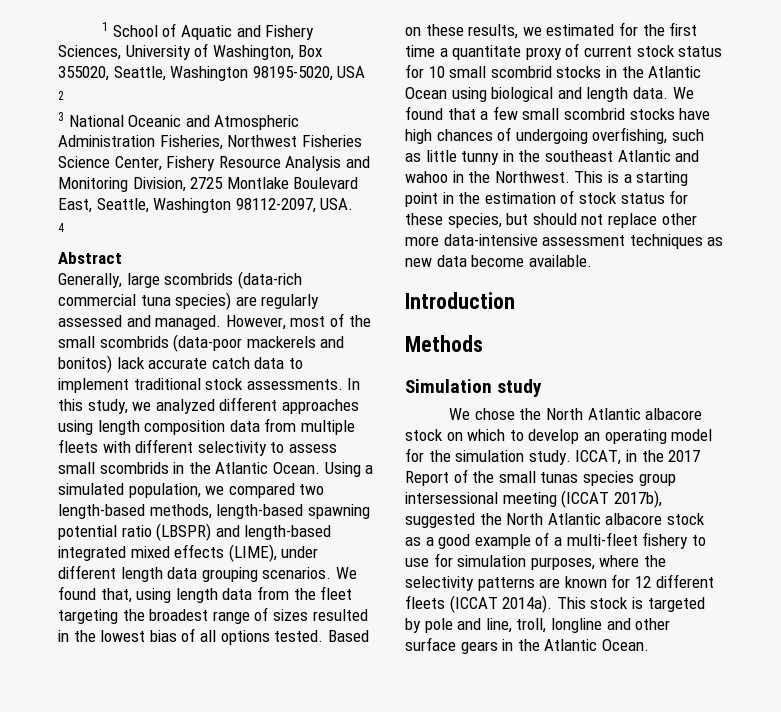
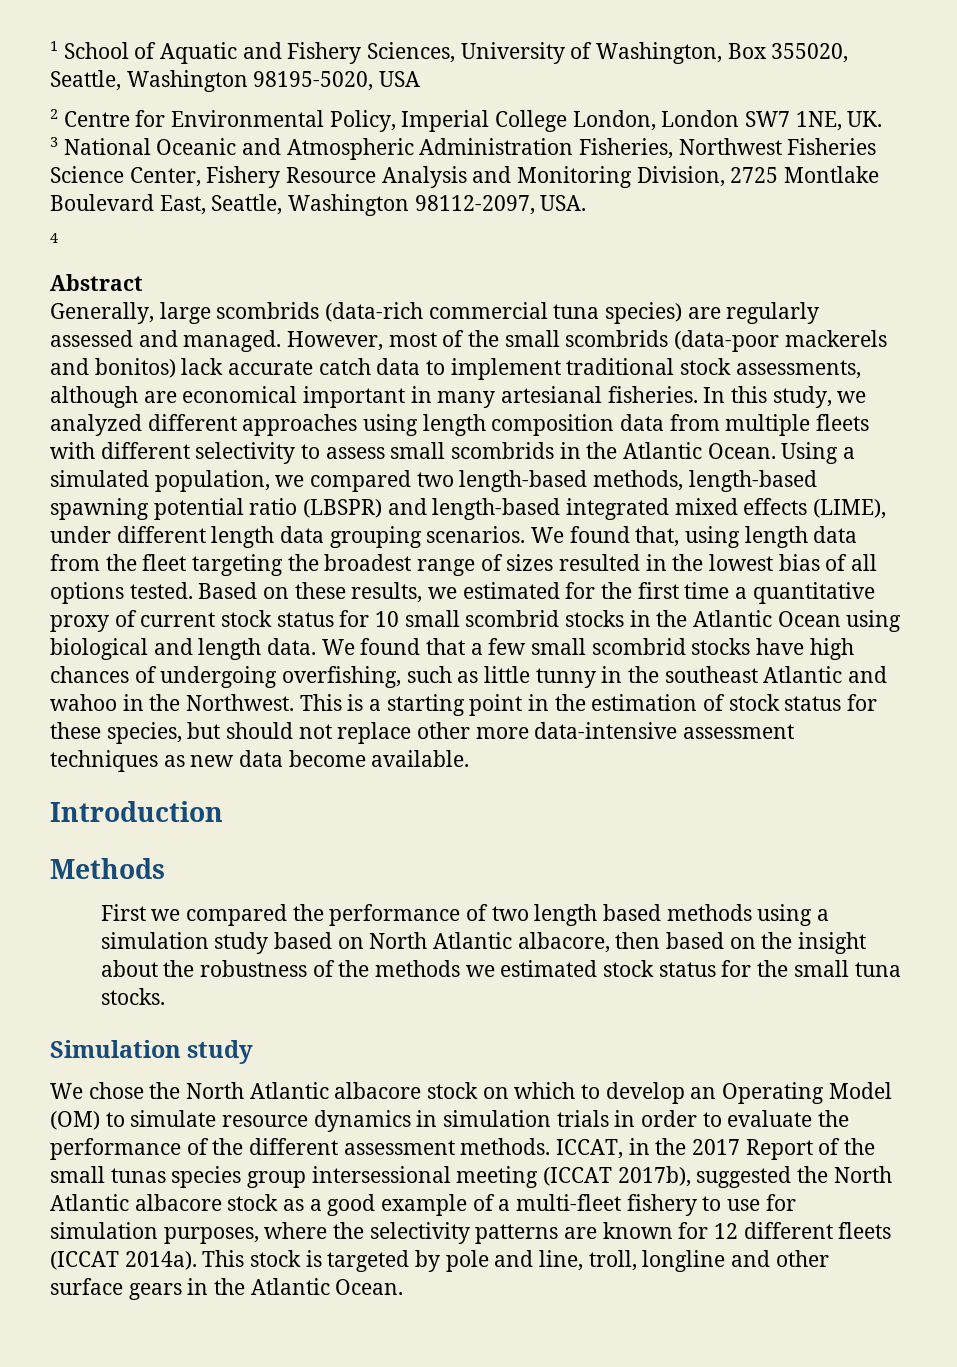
- 2
+ 2 Centre for Environmental Policy, Imperial College London, London SW7 1NE, UK.
- However, most of the small scombrids (data-poor mackerels and bonitos) lack accurate catch data to implement traditional stock assessments.
+ However, most of the small scombrids (data-poor mackerels and bonitos) lack accurate catch data to implement traditional stock assessments, although are economical important in many artesianal fisheries.
- Based on these results, we estimated for the first time a quantitate proxy of current stock status for 10 small scombrid stocks in the Atlantic Ocean using biological and length data.
+ Based on these results, we estimated for the first time a quantitative proxy of current stock status for 10 small scombrid stocks in the Atlantic Ocean using biological and length data.
+ First we compared the performance of two length based methods using a simulation study based on North Atlantic albacore, then based on the insight about the robustness of the methods we estimated stock status for the small tuna stocks.
- We chose the North Atlantic albacore stock on which to develop an operating model for the simulation study.
+ We chose the North Atlantic albacore stock on which to develop an Operating Model (OM) to simulate resource dynamics in simulation trials in order to evaluate the performance of the different assessment methods.

